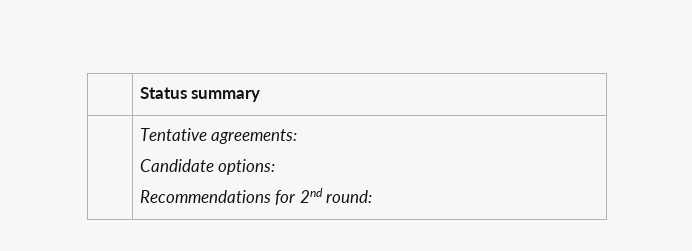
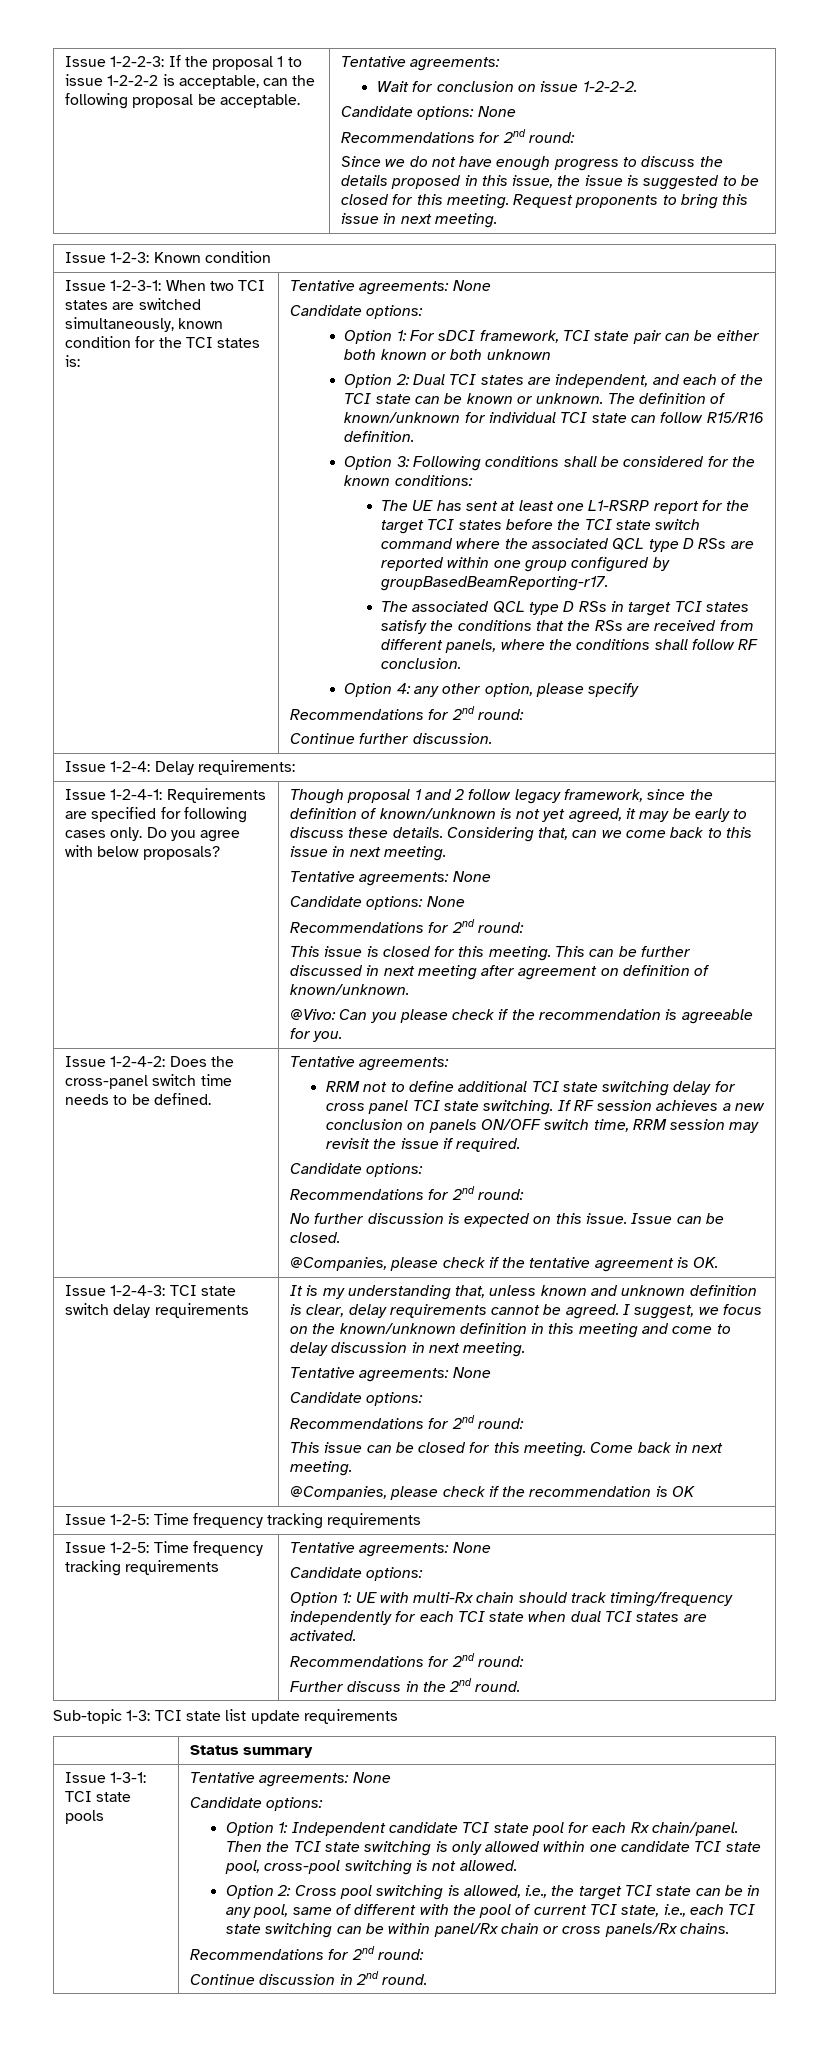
- Status summary
- | Tentative agreements:
+ Issue 1-2-2-3: If the proposal 1 to issue 1-2-2-2 is acceptable, can the following proposal be acceptable. | Tentative agreements:
+ Wait for conclusion on issue 1-2-2-2.
+ Candidate options: None
+ Recommendations for 2nd round:
+ Since we do not have enough progress to discuss the details proposed in this issue, the issue is suggested to be closed for this meeting. Request proponents to bring this issue in next meeting.
+ Issue 1-2-3: Known condition
+ Issue 1-2-3-1: When two TCI states are switched simultaneously, known condition for the TCI states is: | Tentative agreements: None
+ Candidate options:
+ Option 1: For sDCI framework, TCI state pair can be either both known or both unknown
+ Option 2: Dual TCI states are independent, and each of the TCI state can be known or unknown. The definition of known/unknown for individual TCI state can follow R15/R16 definition.
+ Option 3: Following conditions shall be considered for the known conditions:
+ The UE has sent at least one L1-RSRP report for the target TCI states before the TCI state switch command where the associated QCL type D RSs are reported within one group configured by groupBasedBeamReporting-r17.
+ The associated QCL type D RSs in target TCI states satisfy the conditions that the RSs are received from different panels, where the conditions shall follow RF conclusion.
+ Option 4: any other option, please specify
+ Recommendations for 2nd round:
+ Continue further discussion.
+ Issue 1-2-4: Delay requirements:
+ Issue 1-2-4-1: Requirements are specified for following cases only. Do you agree with below proposals? | Though proposal 1 and 2 follow legacy framework, since the definition of known/unknown is not yet agreed, it may be early to discuss these details. Considering that, can we come back to this issue in next meeting.
+ Tentative agreements: None
+ Candidate options: None
+ Recommendations for 2nd round:
+ This issue is closed for this meeting. This can be further discussed in next meeting after agreement on definition of known/unknown.
+ @Vivo: Can you please check if the recommendation is agreeable for you.
+ Issue 1-2-4-2: Does the cross-panel switch time needs to be defined. | Tentative agreements:
+ RRM not to define additional TCI state switching delay for cross panel TCI state switching. If RF session achieves a new conclusion on panels ON/OFF switch time, RRM session may revisit the issue if required.
  Candidate options:
  Recommendations for 2nd round:
+ No further discussion is expected on this issue. Issue can be closed.
+ @Companies, please check if the tentative agreement is OK.
+ Issue 1-2-4-3: TCI state switch delay requirements | It is my understanding that, unless known and unknown definition is clear, delay requirements cannot be agreed. I suggest, we focus on the known/unknown definition in this meeting and come to delay discussion in next meeting.
+ Tentative agreements: None
+ Candidate options:
+ Recommendations for 2nd round:
+ This issue can be closed for this meeting. Come back in next meeting.
+ @Companies, please check if the recommendation is OK
+ Issue 1-2-5: Time frequency tracking requirements
+ Issue 1-2-5: Time frequency tracking requirements | Tentative agreements: None
+ Candidate options:
+ Option 1: UE with multi-Rx chain should track timing/frequency independently for each TCI state when dual TCI states are activated.
+ Recommendations for 2nd round:
+ Further discuss in the 2nd round.
+ Sub-topic 1-3: TCI state list update requirements
+ | Status summary
+ Issue 1-3-1: TCI state pools | Tentative agreements: None
+ Candidate options:
+ Option 1: Independent candidate TCI state pool for each Rx chain/panel. Then the TCI state switching is only allowed within one candidate TCI state pool, cross-pool switching is not allowed.
+ Option 2: Cross pool switching is allowed, i.e., the target TCI state can be in any pool, same of different with the pool of current TCI state, i.e., each TCI state switching can be within panel/Rx chain or cross panels/Rx chains.
+ Recommendations for 2nd round:
+ Continue discussion in 2nd round.

